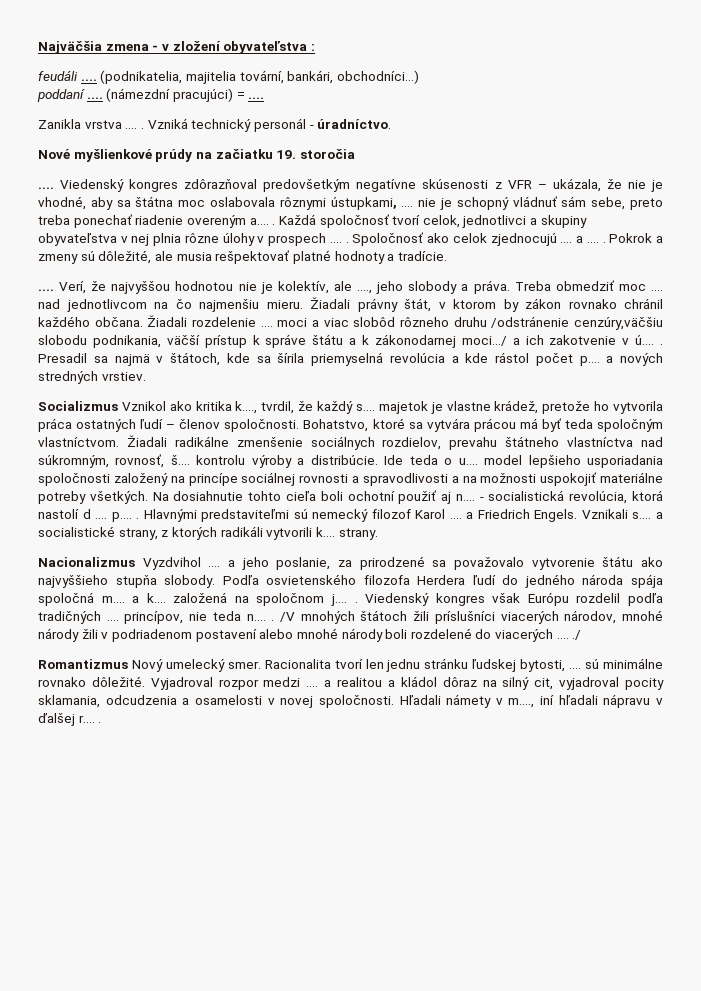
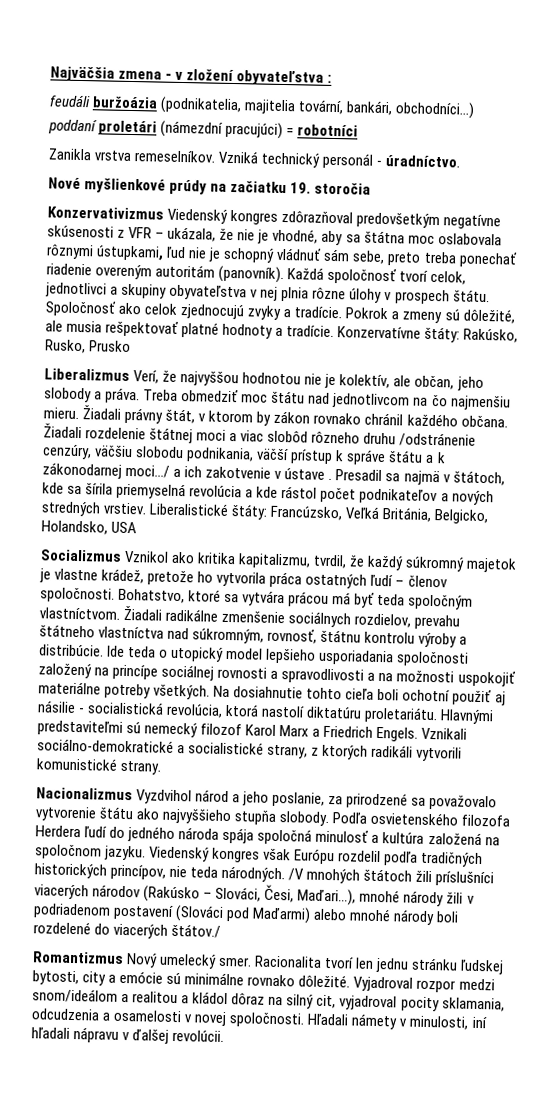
- feudáli .... (podnikatelia, majitelia tovární, bankári, obchodníci...)
+ feudáli buržoázia (podnikatelia, majitelia tovární, bankári, obchodníci...)
- poddaní .... (námezdní pracujúci) = ....
+ poddaní proletári (námezdní pracujúci) = robotníci
- Zanikla vrstva .... .
+ Zanikla vrstva remeselníkov.
- .... Viedenský kongres zdôrazňoval predovšetkým negatívne skúsenosti z VFR – ukázala, že nie je vhodné, aby sa štátna moc oslabovala rôznymi ústupkami, .... nie je schopný vládnuť sám sebe, preto treba ponechať riadenie overeným a.... .
+ Konzervativizmus Viedenský kongres zdôrazňoval predovšetkým negatívne skúsenosti z VFR – ukázala, že nie je vhodné, aby sa štátna moc oslabovala rôznymi ústupkami, ľud nie je schopný vládnuť sám sebe, preto treba ponechať riadenie overeným autoritám (panovník).
- Každá spoločnosť tvorí celok, jednotlivci a skupiny obyvateľstva v nej plnia rôzne úlohy v prospech .... .
+ Každá spoločnosť tvorí celok, jednotlivci a skupiny obyvateľstva v nej plnia rôzne úlohy v prospech štátu.
- Spoločnosť ako celok zjednocujú .... a .... .
+ Spoločnosť ako celok zjednocujú zvyky a tradície.
- Pokrok a zmeny sú dôležité, ale musia rešpektovať platné hodnoty a tradície.
- .... Verí, že najvyššou hodnotou nie je kolektív, ale ...., jeho slobody a práva.
+ Pokrok a zmeny sú dôležité, ale musia rešpektovať platné hodnoty a tradície. Konzervatívne štáty: Rakúsko, Rusko, Prusko
+ Liberalizmus Verí, že najvyššou hodnotou nie je kolektív, ale občan, jeho slobody a práva.
- Treba obmedziť moc .... nad jednotlivcom na čo najmenšiu mieru.
+ Treba obmedziť moc štátu nad jednotlivcom na čo najmenšiu mieru.
- Žiadali rozdelenie .... moci a viac slobôd rôzneho druhu /odstránenie cenzúry,väčšiu slobodu podnikania, väčší prístup k správe štátu a k zákonodarnej moci.../ a ich zakotvenie v ú.... .
+ Žiadali rozdelenie štátnej moci a viac slobôd rôzneho druhu /odstránenie cenzúry, väčšiu slobodu podnikania, väčší prístup k správe štátu a k zákonodarnej moci.../ a ich zakotvenie v ústave .
- Presadil sa najmä v štátoch, kde sa šírila priemyselná revolúcia a kde rástol počet p.... a nových stredných vrstiev.
+ Presadil sa najmä v štátoch, kde sa šírila priemyselná revolúcia a kde rástol počet podnikateľov a nových stredných vrstiev. Liberalistické štáty: Francúzsko, Veľká Británia, Belgicko, Holandsko, USA
- Socializmus Vznikol ako kritika k...., tvrdil, že každý s.... majetok je vlastne krádež, pretože ho vytvorila práca ostatných ľudí – členov spoločnosti.
+ Socializmus Vznikol ako kritika kapitalizmu, tvrdil, že každý súkromný majetok je vlastne krádež, pretože ho vytvorila práca ostatných ľudí – členov spoločnosti.
- Žiadali radikálne zmenšenie sociálnych rozdielov, prevahu štátneho vlastníctva nad súkromným, rovnosť, š.... kontrolu výroby a distribúcie.
+ Žiadali radikálne zmenšenie sociálnych rozdielov, prevahu štátneho vlastníctva nad súkromným, rovnosť, štátnu kontrolu výroby a distribúcie.
- Ide teda o u.... model lepšieho usporiadania spoločnosti založený na princípe sociálnej rovnosti a spravodlivosti a na možnosti uspokojiť materiálne potreby všetkých.
+ Ide teda o utopický model lepšieho usporiadania spoločnosti založený na princípe sociálnej rovnosti a spravodlivosti a na možnosti uspokojiť materiálne potreby všetkých.
- Na dosiahnutie tohto cieľa boli ochotní použiť aj n.... - socialistická revolúcia, ktorá nastolí d .... p.... .
+ Na dosiahnutie tohto cieľa boli ochotní použiť aj násilie - socialistická revolúcia, ktorá nastolí diktatúru proletariátu.
- Hlavnými predstaviteľmi sú nemecký filozof Karol .... a Friedrich Engels.
+ Hlavnými predstaviteľmi sú nemecký filozof Karol Marx a Friedrich Engels.
- Vznikali s.... a socialistické strany, z ktorých radikáli vytvorili k.... strany.
+ Vznikali sociálno-demokratické a socialistické strany, z ktorých radikáli vytvorili komunistické strany.
- Nacionalizmus Vyzdvihol .... a jeho poslanie, za prirodzené sa považovalo vytvorenie štátu ako najvyššieho stupňa slobody.
+ Nacionalizmus Vyzdvihol národ a jeho poslanie, za prirodzené sa považovalo vytvorenie štátu ako najvyššieho stupňa slobody.
- Podľa osvietenského filozofa Herdera ľudí do jedného národa spája spoločná m.... a k.... založená na spoločnom j.... .
+ Podľa osvietenského filozofa Herdera ľudí do jedného národa spája spoločná minulosť a kultúra založená na spoločnom jazyku.
- Viedenský kongres však Európu rozdelil podľa tradičných .... princípov, nie teda n.... .
+ Viedenský kongres však Európu rozdelil podľa tradičných historických princípov, nie teda národných.
- /V mnohých štátoch žili príslušníci viacerých národov, mnohé národy žili v podriadenom postavení alebo mnohé národy boli rozdelené do viacerých .... ./
+ /V mnohých štátoch žili príslušníci viacerých národov (Rakúsko – Slováci, Česi, Maďari...), mnohé národy žili v podriadenom postavení (Slováci pod Maďarmi) alebo mnohé národy boli rozdelené do viacerých štátov./
- Racionalita tvorí len jednu stránku ľudskej bytosti, .... sú minimálne rovnako dôležité.
+ Racionalita tvorí len jednu stránku ľudskej bytosti, city a emócie sú minimálne rovnako dôležité.
- Vyjadroval rozpor medzi .... a realitou a kládol dôraz na silný cit, vyjadroval pocity sklamania, odcudzenia a osamelosti v novej spoločnosti.
+ Vyjadroval rozpor medzi snom/ideálom a realitou a kládol dôraz na silný cit, vyjadroval pocity sklamania, odcudzenia a osamelosti v novej spoločnosti.
- Hľadali námety v m...., iní hľadali nápravu v ďalšej r.... .
+ Hľadali námety v minulosti, iní hľadali nápravu v ďalšej revolúcii.

